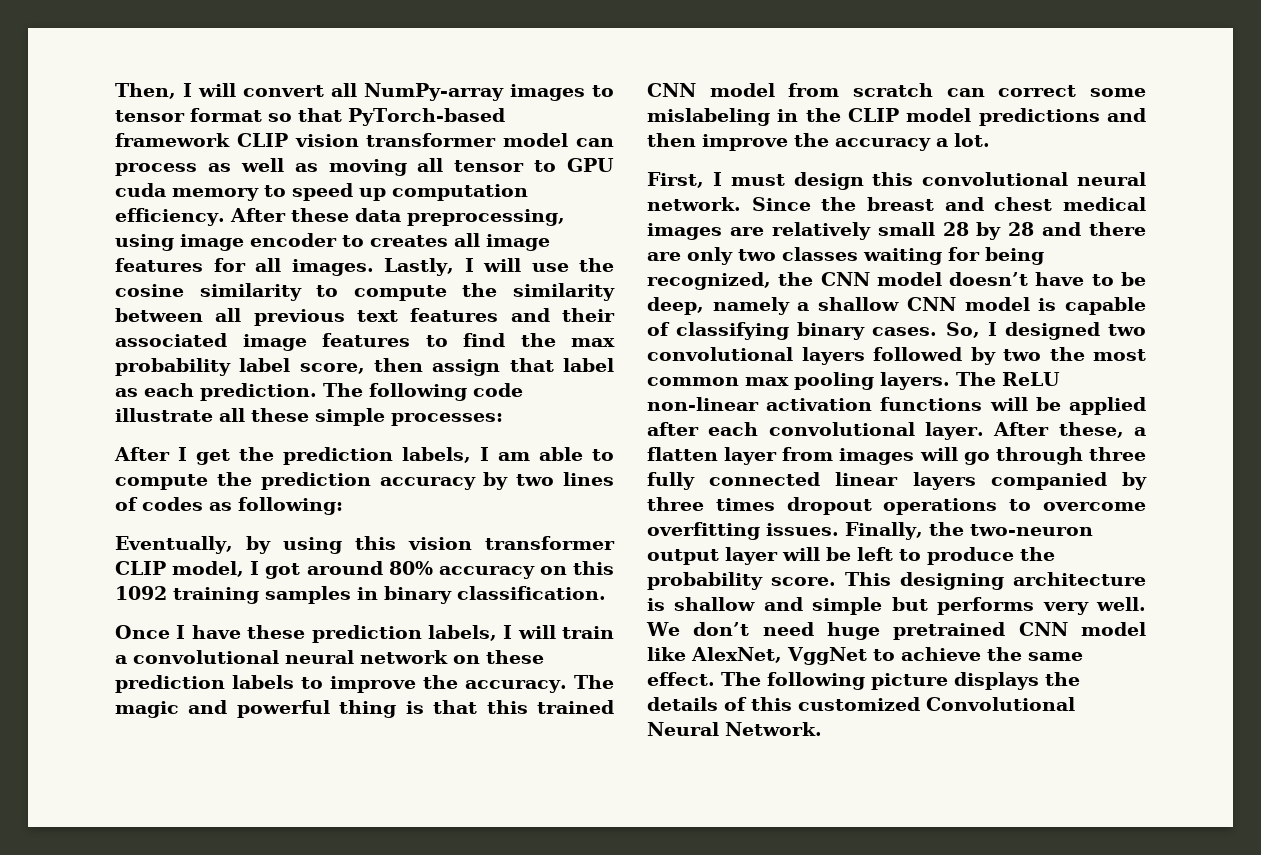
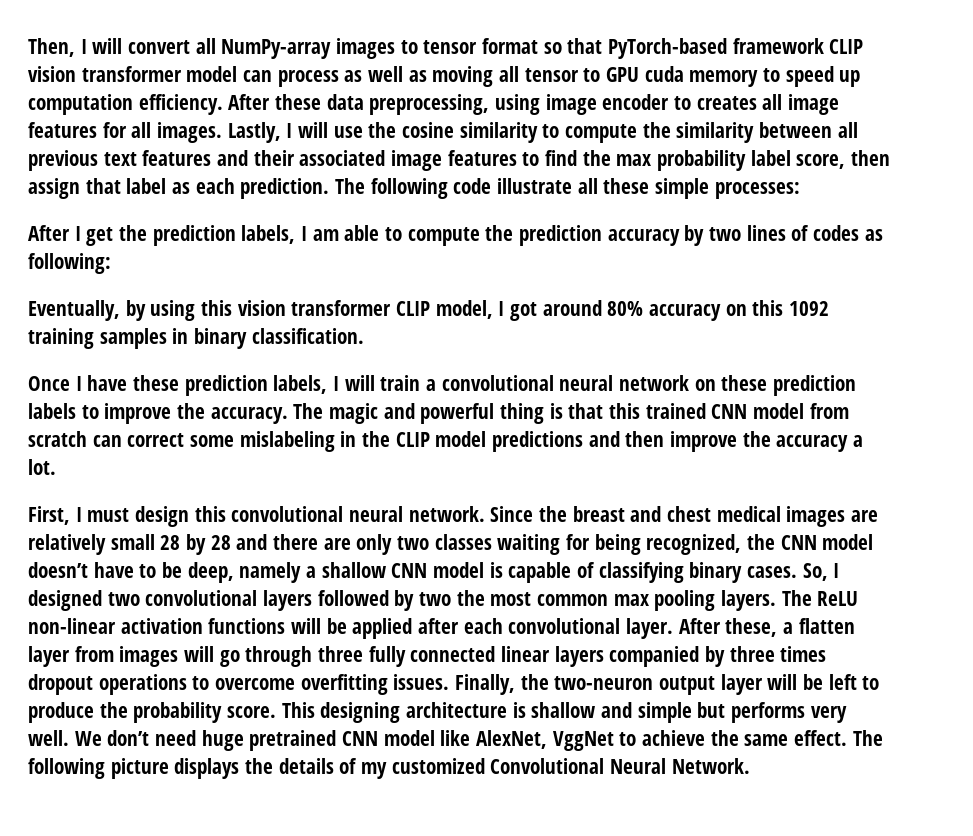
- The following picture displays the details of this customized Convolutional Neural Network.
+ The following picture displays the details of my customized Convolutional Neural Network.

